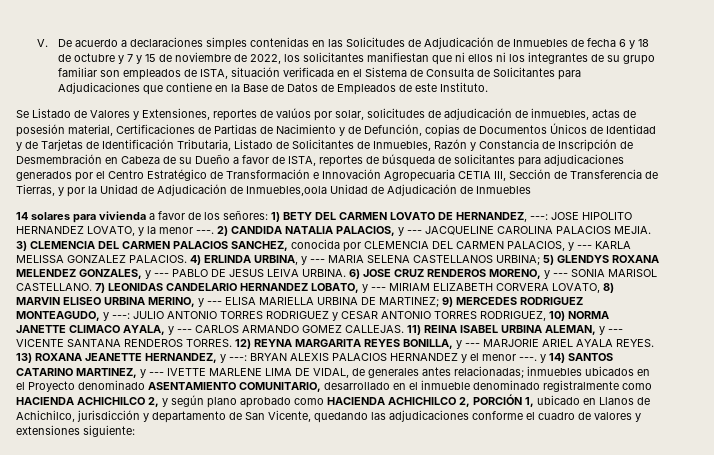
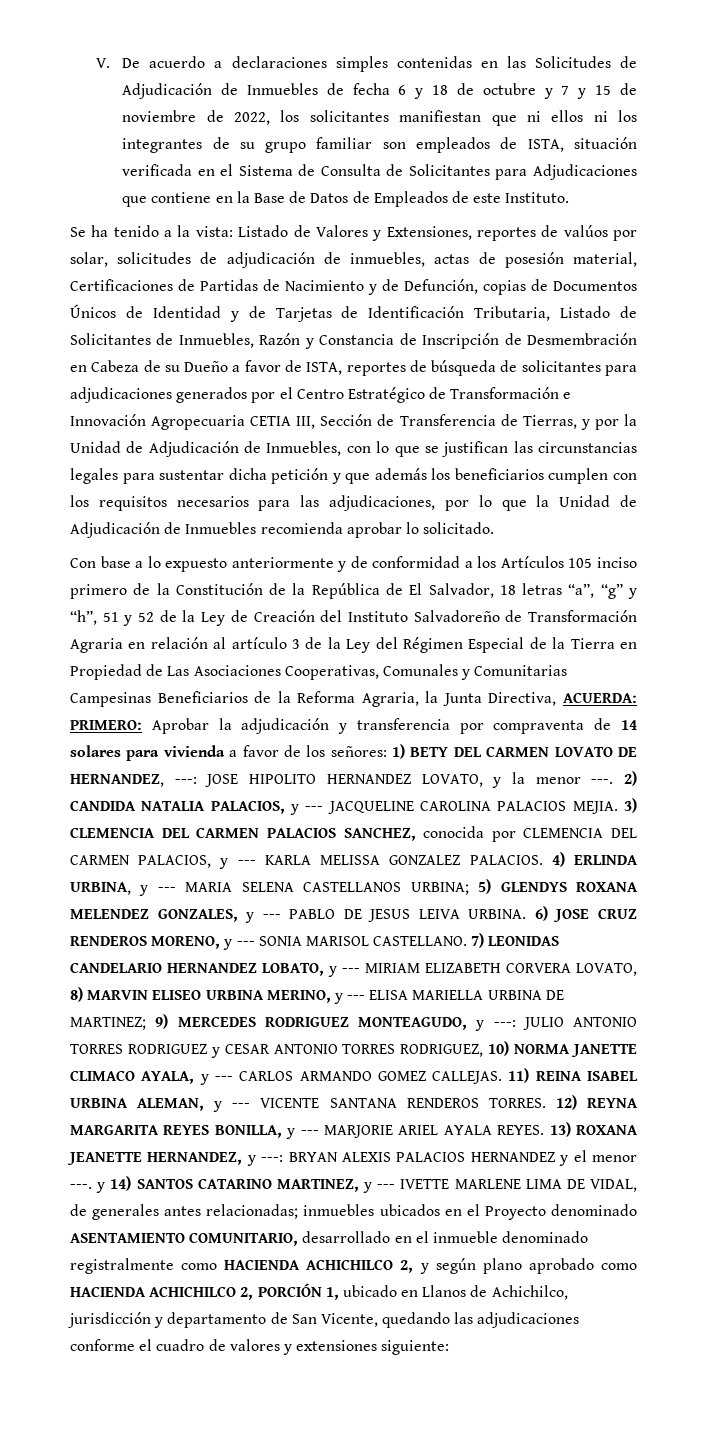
- Se Listado de Valores y Extensiones, reportes de valúos por solar, solicitudes de adjudicación de inmuebles, actas de posesión material, Certificaciones de Partidas de Nacimiento y de Defunción, copias de Documentos Únicos de Identidad y de Tarjetas de Identificación Tributaria, Listado de Solicitantes de Inmuebles, Razón y Constancia de Inscripción de Desmembración en Cabeza de su Dueño a favor de ISTA, reportes de búsqueda de solicitantes para adjudicaciones generados por el Centro Estratégico de Transformación e Innovación Agropecuaria CETIA III, Sección de Transferencia de Tierras, y por la Unidad de Adjudicación de Inmuebles,oola Unidad de Adjudicación de Inmuebles
- 14 solares para vivienda a favor de los señores:
+ Se ha tenido a la vista: Listado de Valores y Extensiones, reportes de valúos por solar, solicitudes de adjudicación de inmuebles, actas de posesión material, Certificaciones de Partidas de Nacimiento y de Defunción, copias de Documentos Únicos de Identidad y de Tarjetas de Identificación Tributaria, Listado de Solicitantes de Inmuebles, Razón y Constancia de Inscripción de Desmembración en Cabeza de su Dueño a favor de ISTA, reportes de búsqueda de solicitantes para adjudicaciones generados por el Centro Estratégico de Transformación e Innovación Agropecuaria CETIA III, Sección de Transferencia de Tierras, y por la Unidad de Adjudicación de Inmuebles, con lo que se justifican las circunstancias legales para sustentar dicha petición y que además los beneficiarios cumplen con los requisitos necesarios para las adjudicaciones, por lo que la Unidad de Adjudicación de Inmuebles recomienda aprobar lo solicitado.
+ Con base a lo expuesto anteriormente y de conformidad a los Artículos 105 inciso primero de la Constitución de la República de El Salvador, 18 letras “a”, “g” y “h”, 51 y 52 de la Ley de Creación del Instituto Salvadoreño de Transformación Agraria en relación al artículo 3 de la Ley del Régimen Especial de la Tierra en Propiedad de Las Asociaciones Cooperativas, Comunales y Comunitarias Campesinas Beneficiarios de la Reforma Agraria, la Junta Directiva, ACUERDA: PRIMERO: Aprobar la adjudicación y transferencia por compraventa de 14 solares para vivienda a favor de los señores:

